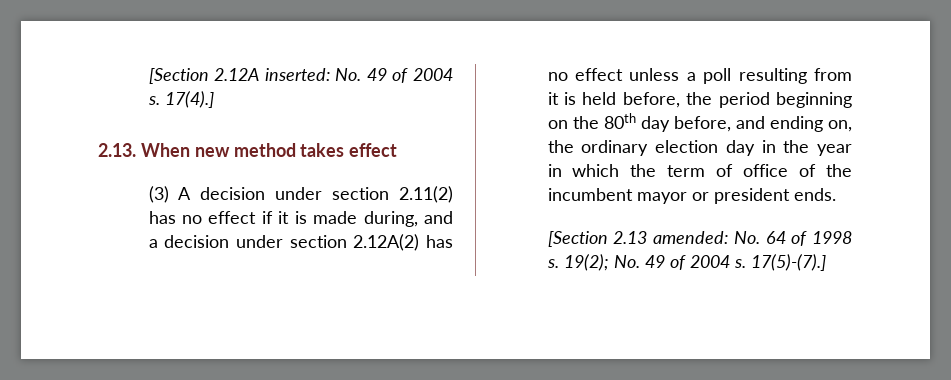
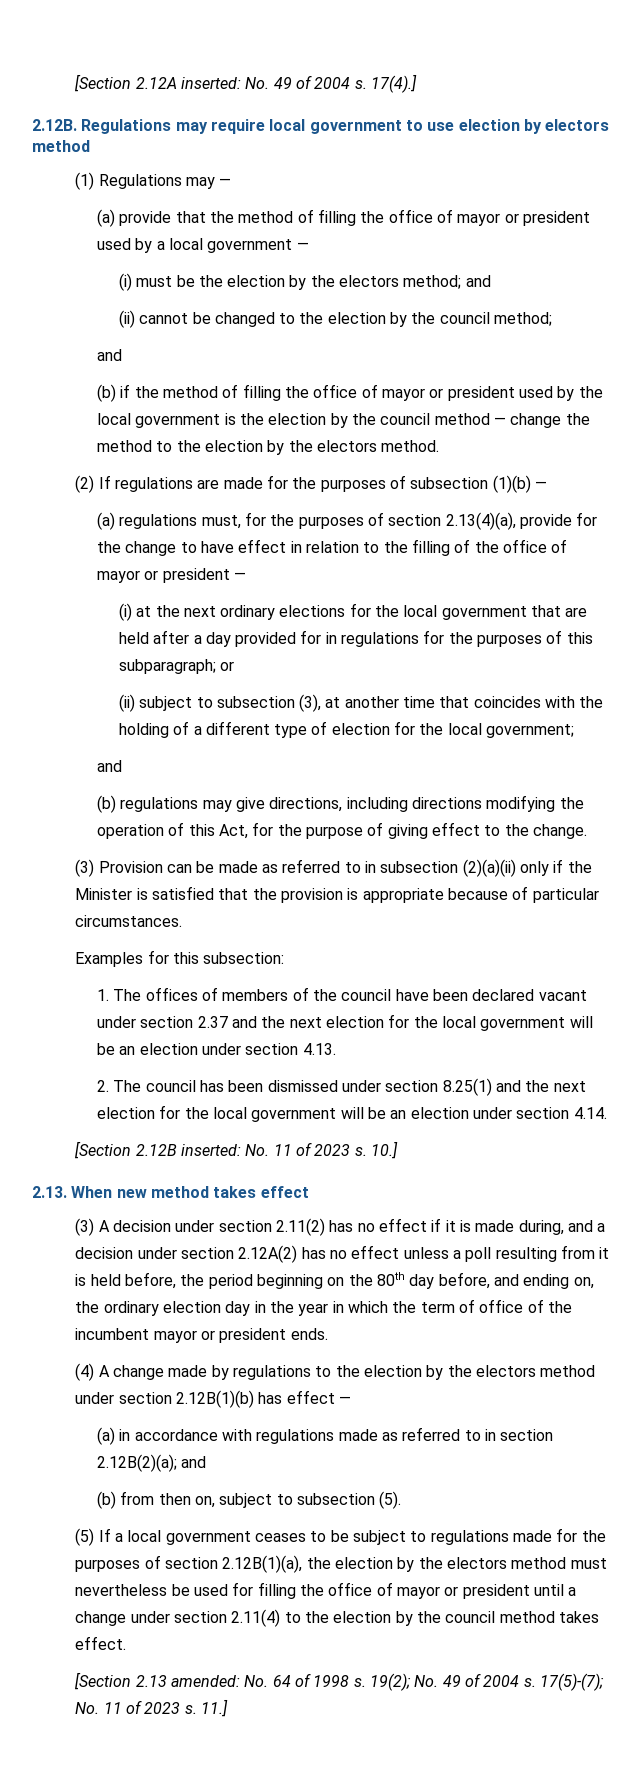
+ 2.12B. Regulations may require local government to use election by electors method
+ (1) Regulations may —
+ (a) provide that the method of filling the office of mayor or president used by a local government —
+ (i) must be the election by the electors method; and
+ (ii) cannot be changed to the election by the council method;
+ and
+ (b) if the method of filling the office of mayor or president used by the local government is the election by the council method — change the method to the election by the electors method.
+ (2) If regulations are made for the purposes of subsection (1)(b) —
+ (a) regulations must, for the purposes of section 2.13(4)(a), provide for the change to have effect in relation to the filling of the office of mayor or president —
+ (i) at the next ordinary elections for the local government that are held after a day provided for in regulations for the purposes of this subparagraph; or
+ (ii) subject to subsection (3), at another time that coincides with the holding of a different type of election for the local government;
+ and
+ (b) regulations may give directions, including directions modifying the operation of this Act, for the purpose of giving effect to the change.
+ (3) Provision can be made as referred to in subsection (2)(a)(ii) only if the Minister is satisfied that the provision is appropriate because of particular circumstances.
+ Examples for this subsection:
+ 1. The offices of members of the council have been declared vacant under section 2.37 and the next election for the local government will be an election under section 4.13.
+ 2. The council has been dismissed under section 8.25(1) and the next election for the local government will be an election under section 4.14.
+ [Section 2.12B inserted: No. 11 of 2023 s. 10.]
+ (4) A change made by regulations to the election by the electors method under section 2.12B(1)(b) has effect —
+ (a) in accordance with regulations made as referred to in section 2.12B(2)(a); and
+ (b) from then on, subject to subsection (5).
+ (5) If a local government ceases to be subject to regulations made for the purposes of section 2.12B(1)(a), the election by the electors method must nevertheless be used for filling the office of mayor or president until a change under section 2.11(4) to the election by the council method takes effect.
- 17(5)-(7).]
+ 17(5)-(7); No. 11 of 2023 s. 11.]

